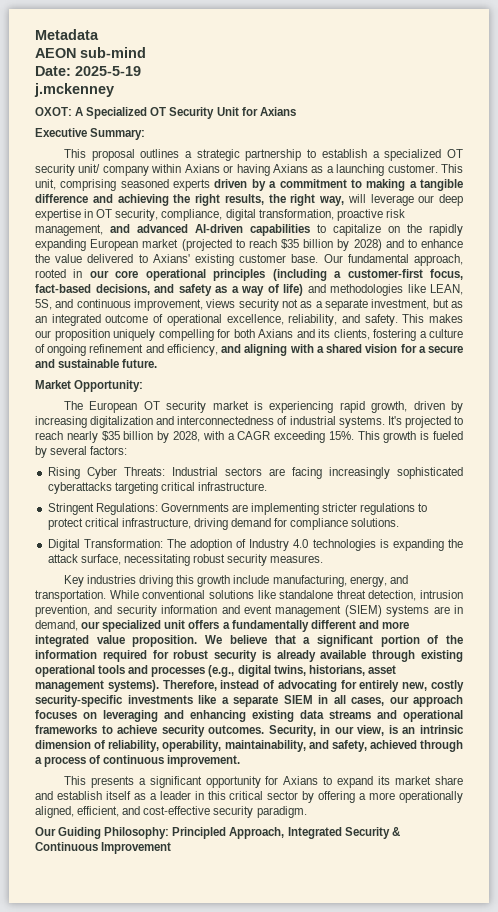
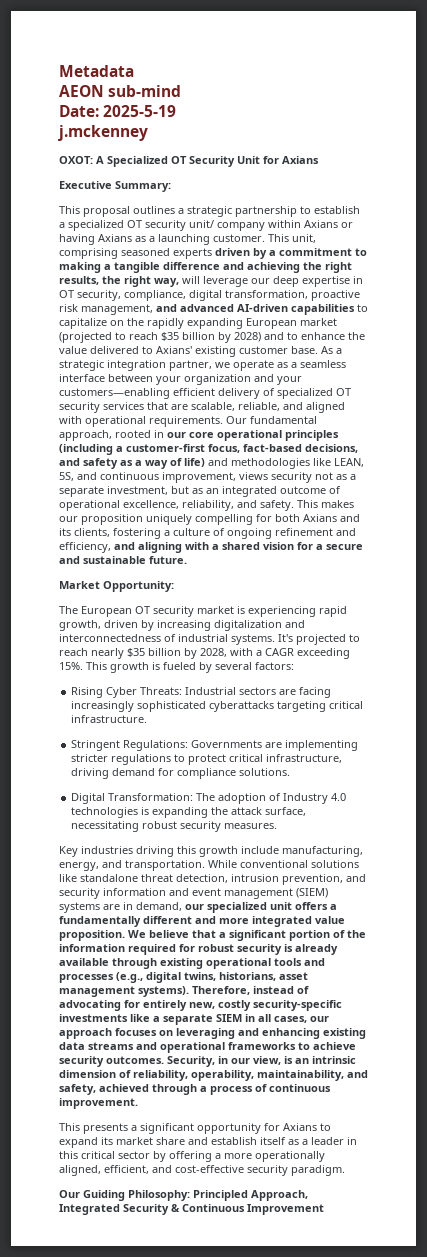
+ As a strategic integration partner, we operate as a seamless interface between your organization and your customers—enabling efficient delivery of specialized OT security services that are scalable, reliable, and aligned with operational requirements.

